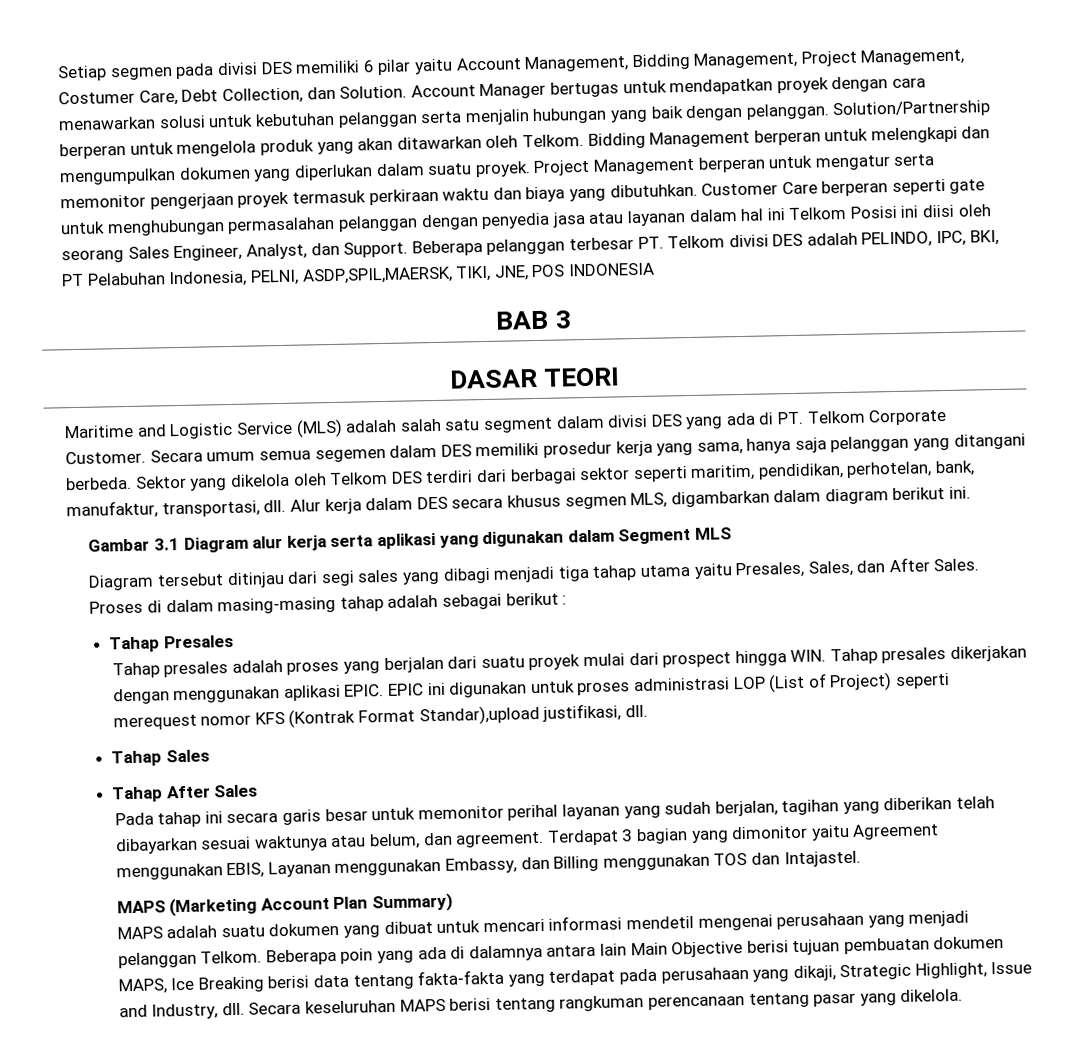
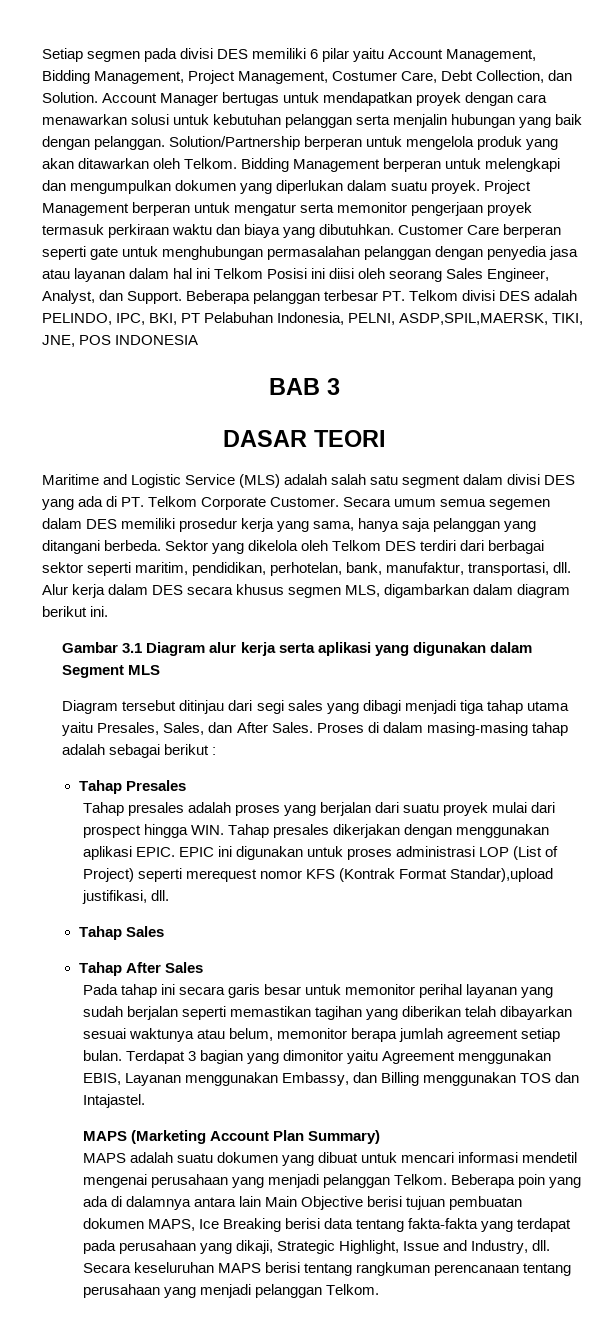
- Pada tahap ini secara garis besar untuk memonitor perihal layanan yang sudah berjalan, tagihan yang diberikan telah dibayarkan sesuai waktunya atau belum, dan agreement.
+ Pada tahap ini secara garis besar untuk memonitor perihal layanan yang sudah berjalan seperti memastikan tagihan yang diberikan telah dibayarkan sesuai waktunya atau belum, memonitor berapa jumlah agreement setiap bulan.
- Secara keseluruhan MAPS berisi tentang rangkuman perencanaan tentang pasar yang dikelola.
+ Secara keseluruhan MAPS berisi tentang rangkuman perencanaan tentang perusahaan yang menjadi pelanggan Telkom.

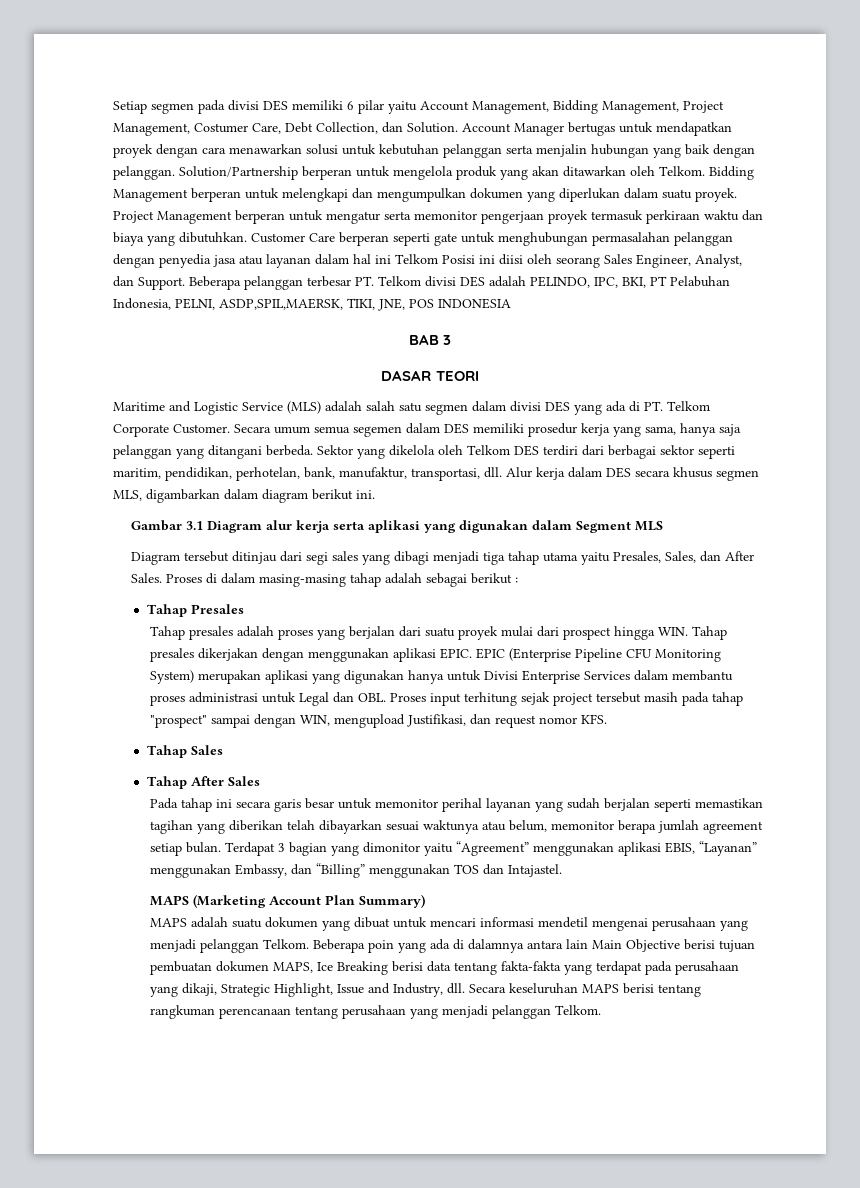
- Maritime and Logistic Service (MLS) adalah salah satu segment dalam divisi DES yang ada di PT. Telkom Corporate Customer.
+ Maritime and Logistic Service (MLS) adalah salah satu segmen dalam divisi DES yang ada di PT. Telkom Corporate Customer.
- EPIC ini digunakan untuk proses administrasi LOP (List of Project) seperti merequest nomor KFS (Kontrak Format Standar),upload justifikasi, dll.
+ EPIC (Enterprise Pipeline CFU Monitoring System) merupakan aplikasi yang digunakan hanya untuk Divisi Enterprise Services dalam membantu proses administrasi untuk Legal dan OBL. Proses input terhitung sejak project tersebut masih pada tahap "prospect" sampai dengan WIN, mengupload Justifikasi, dan request nomor KFS.
- Terdapat 3 bagian yang dimonitor yaitu Agreement menggunakan EBIS, Layanan menggunakan Embassy, dan Billing menggunakan TOS dan Intajastel.
+ Terdapat 3 bagian yang dimonitor yaitu “Agreement” menggunakan aplikasi EBIS, “Layanan” menggunakan Embassy, dan “Billing” menggunakan TOS dan Intajastel.

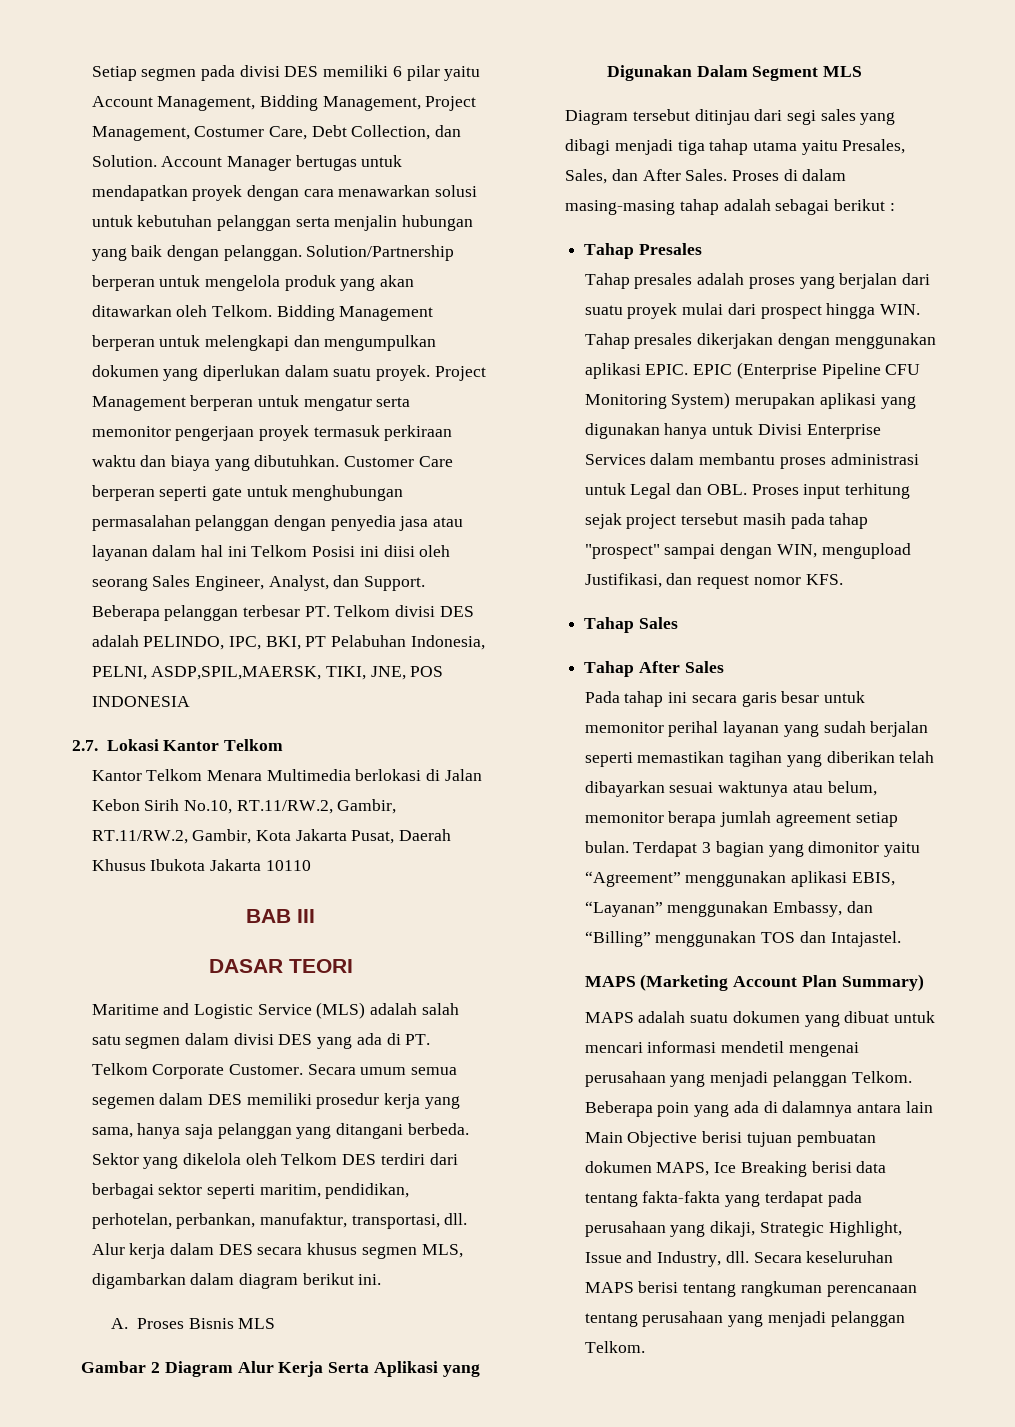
+ 2.7. Lokasi Kantor Telkom
+ Kantor Telkom Menara Multimedia berlokasi di Jalan Kebon Sirih No.10, RT.11/RW.2, Gambir, RT.11/RW.2, Gambir, Kota Jakarta Pusat, Daerah Khusus Ibukota Jakarta 10110
- BAB 3
+ BAB III
- Sektor yang dikelola oleh Telkom DES terdiri dari berbagai sektor seperti maritim, pendidikan, perhotelan, bank, manufaktur, transportasi, dll.
+ Sektor yang dikelola oleh Telkom DES terdiri dari berbagai sektor seperti maritim, pendidikan, perhotelan, perbankan, manufaktur, transportasi, dll.
- Gambar 3.1 Diagram alur kerja serta aplikasi yang digunakan dalam Segment MLS
+ A. Proses Bisnis MLS
+ Gambar 2 Diagram Alur Kerja Serta Aplikasi yang Digunakan Dalam Segment MLS

